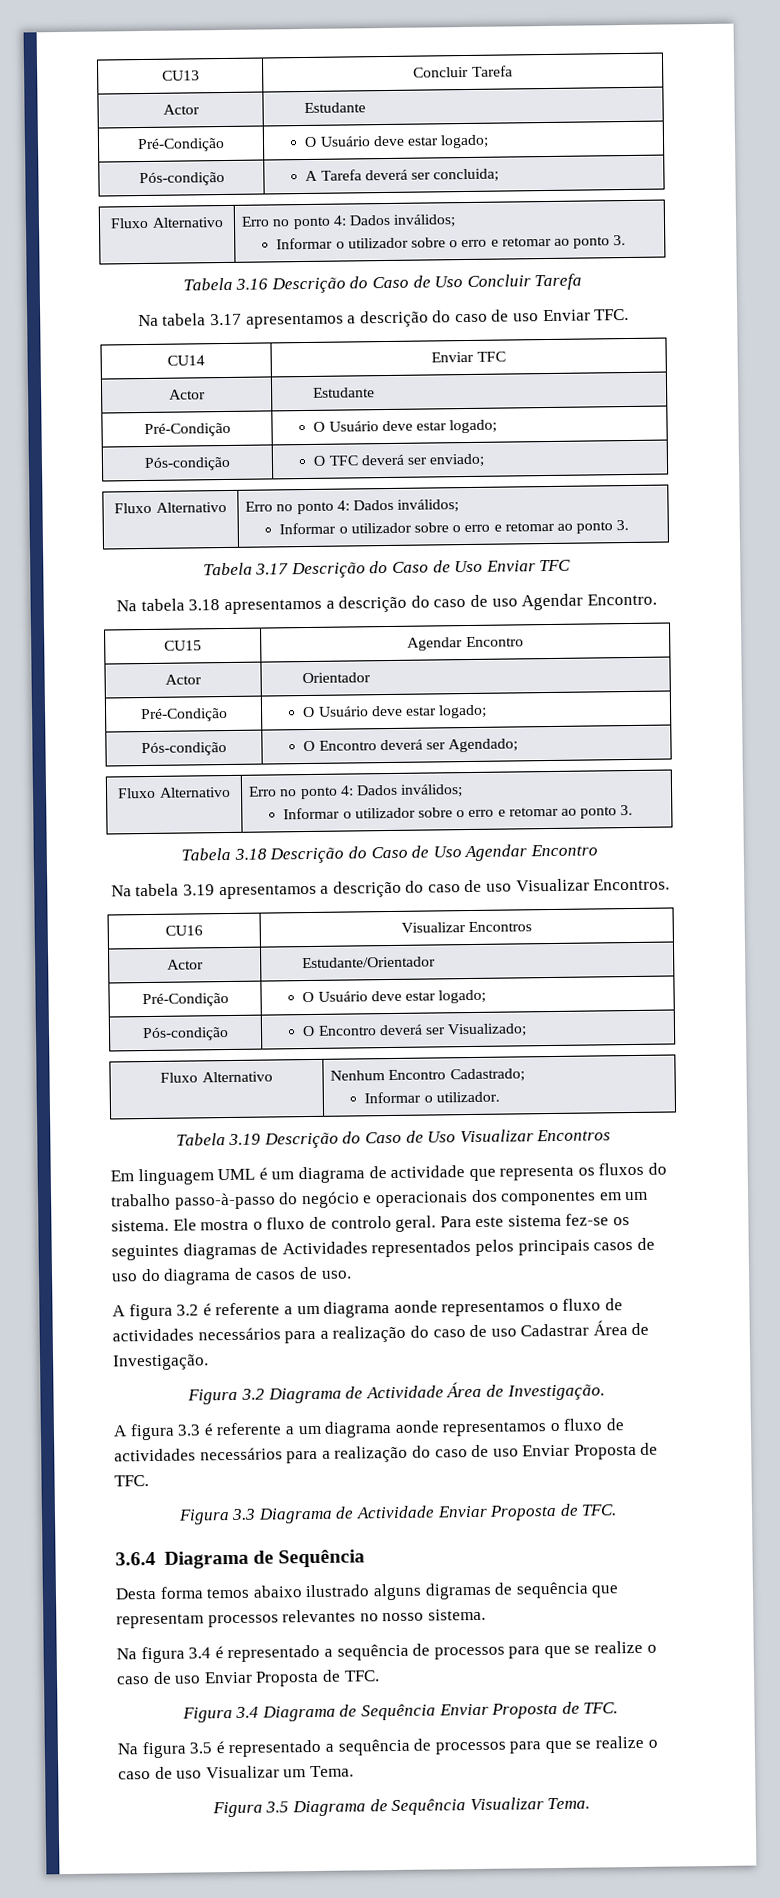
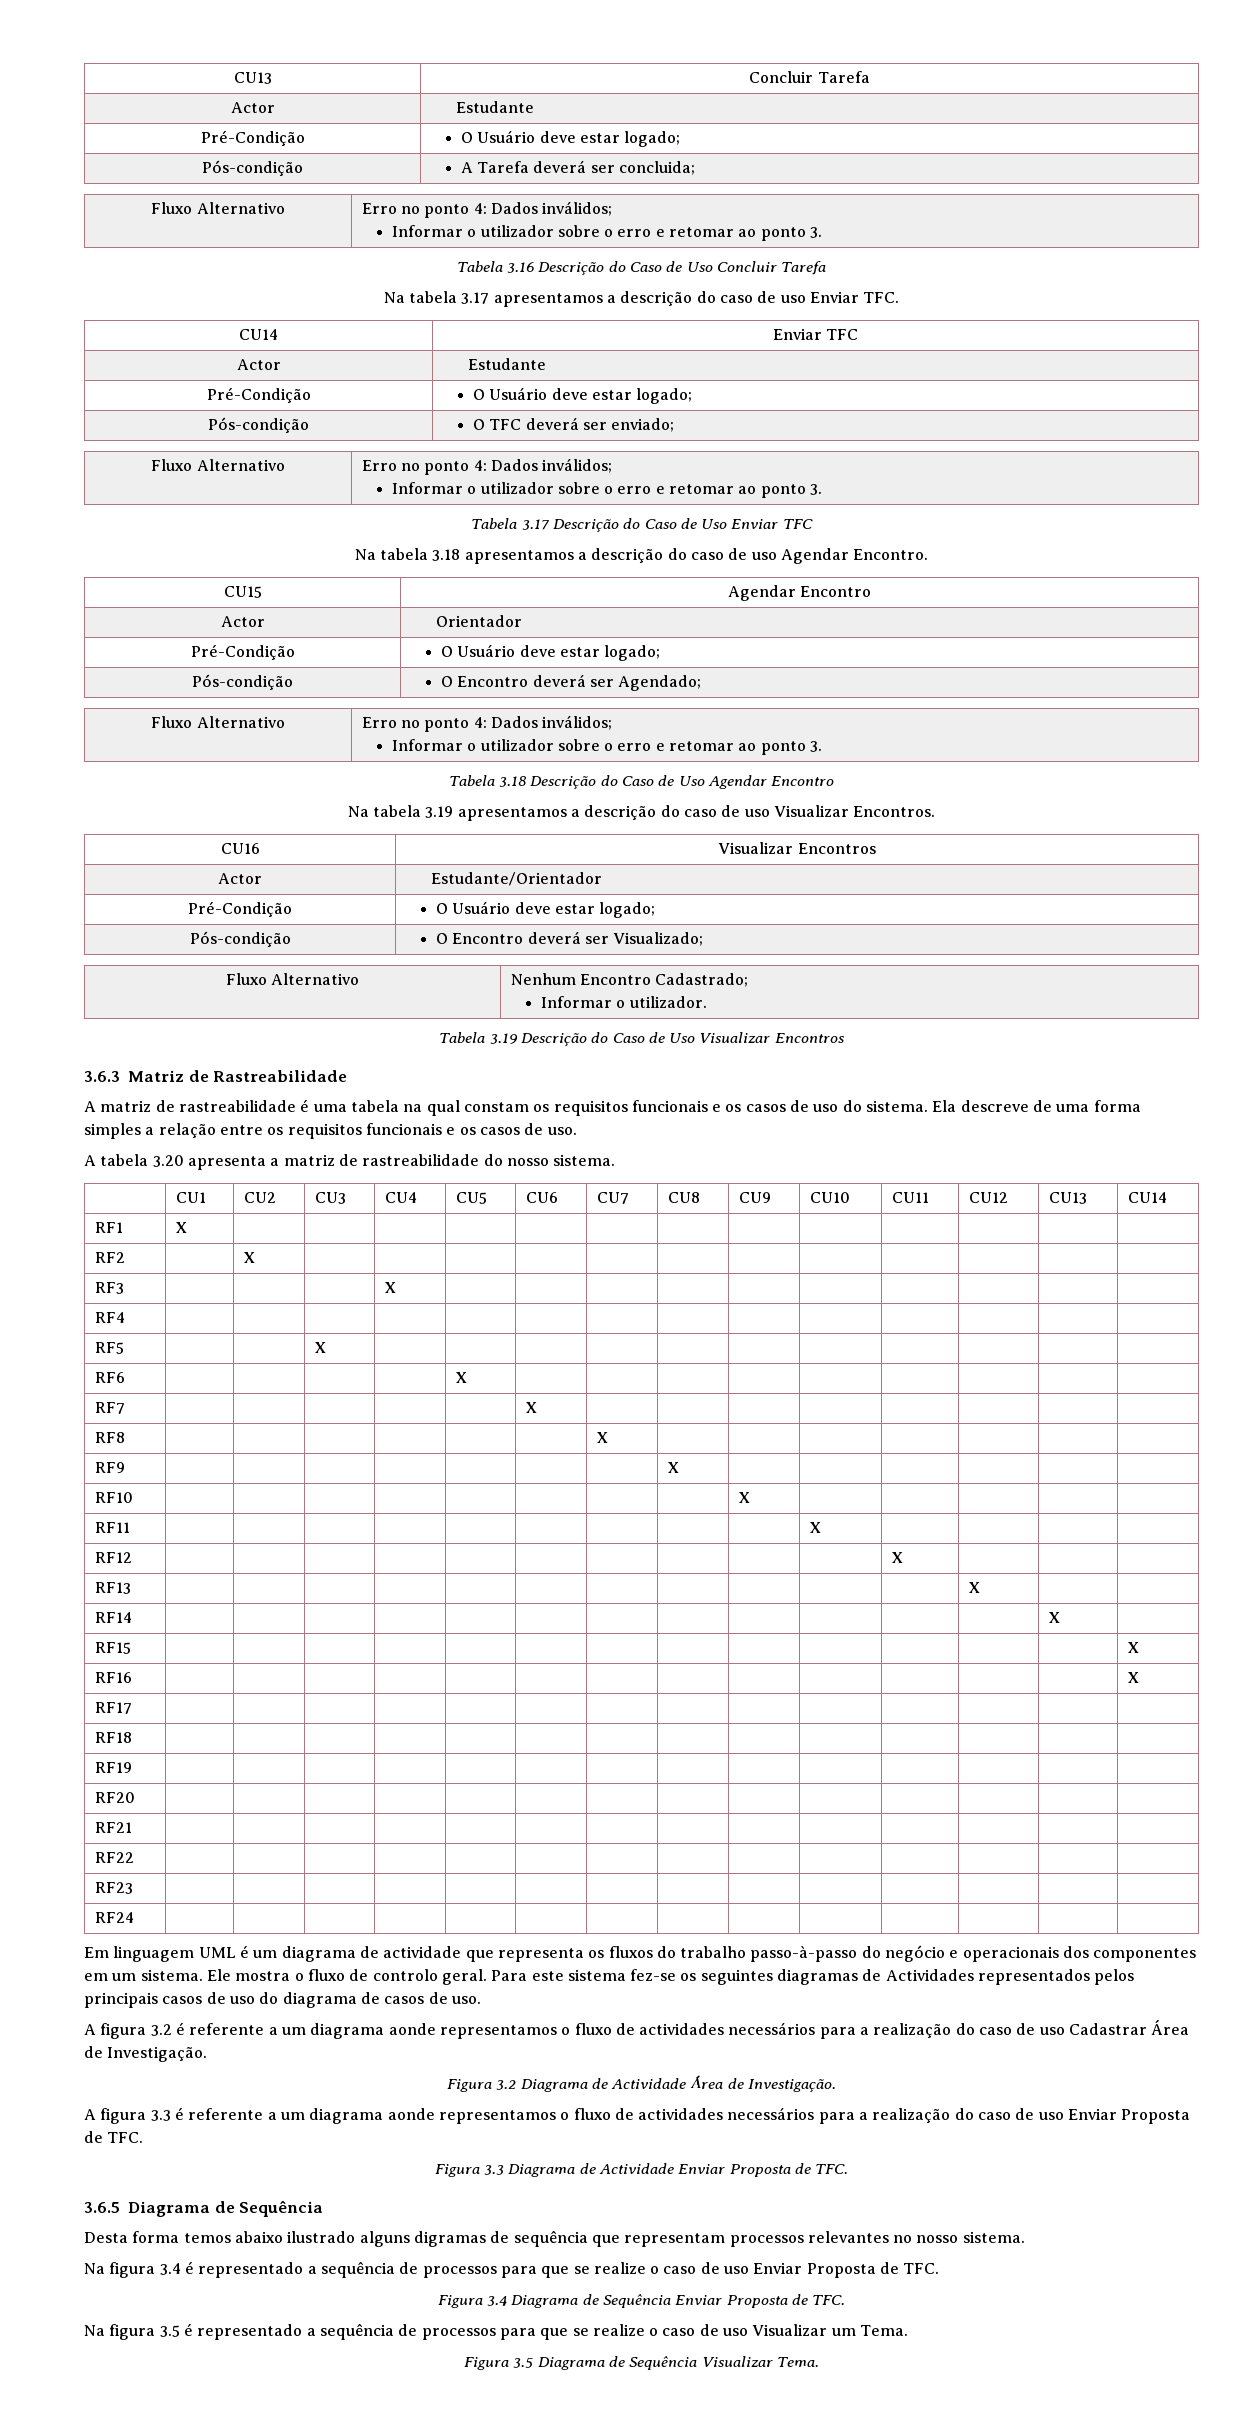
+ 3.6.3 Matriz de Rastreabilidade
+ A matriz de rastreabilidade é uma tabela na qual constam os requisitos funcionais e os casos de uso do sistema. Ela descreve de uma forma simples a relação entre os requisitos funcionais e os casos de uso.
+ A tabela 3.20 apresenta a matriz de rastreabilidade do nosso sistema.
+ | CU1 | CU2 | CU3 | CU4 | CU5 | CU6 | CU7 | CU8 | CU9 | CU10 | CU11 | CU12 | CU13 | CU14
+ RF1 | X | | | | | | | | | | | | |
+ RF2 | | X | | | | | | | | | | | |
+ RF3 | | | | X | | | | | | | | | |
+ RF4 | | | | | | | | | | | | | |
+ RF5 | | | X | | | | | | | | | | |
+ RF6 | | | | | X | | | | | | | | |
+ RF7 | | | | | | X | | | | | | | |
+ RF8 | | | | | | | X | | | | | | |
+ RF9 | | | | | | | | X | | | | | |
+ RF10 | | | | | | | | | X | | | | |
+ RF11 | | | | | | | | | | X | | | |
+ RF12 | | | | | | | | | | | X | | |
+ RF13 | | | | | | | | | | | | X | |
+ RF14 | | | | | | | | | | | | | X |
+ RF15 | | | | | | | | | | | | | | X
+ RF16 | | | | | | | | | | | | | | X
+ RF17 | | | | | | | | | | | | | |
+ RF18 | | | | | | | | | | | | | |
+ RF19 | | | | | | | | | | | | | |
+ RF20 | | | | | | | | | | | | | |
+ RF21 | | | | | | | | | | | | | |
+ RF22 | | | | | | | | | | | | | |
+ RF23 | | | | | | | | | | | | | |
+ RF24 | | | | | | | | | | | | | |
- 3.6.4 Diagrama de Sequência
+ 3.6.5 Diagrama de Sequência

